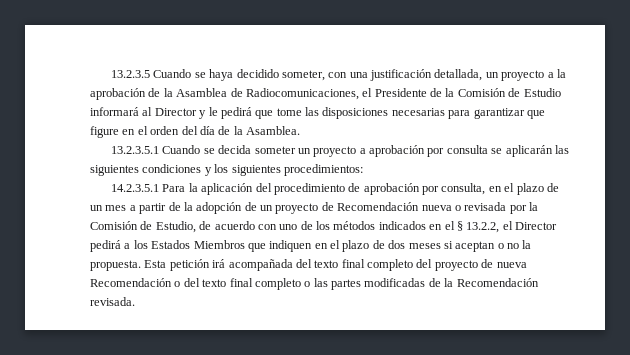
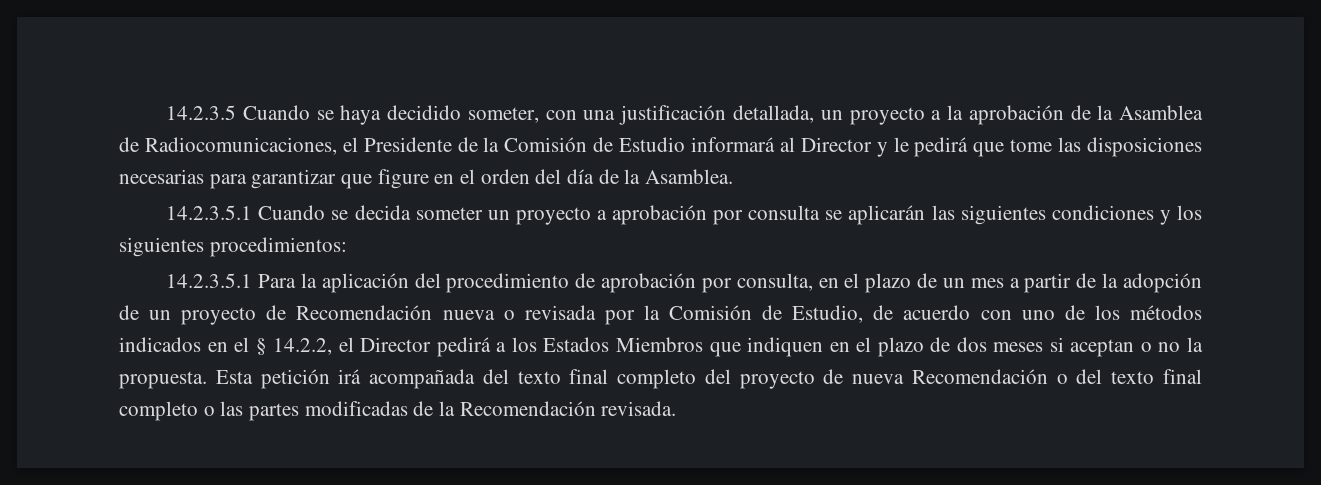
- 13.2.3.5 Cuando se haya decidido someter, con una justificación detallada, un proyecto a la aprobación de la Asamblea de Radiocomunicaciones, el Presidente de la Comisión de Estudio informará al Director y le pedirá que tome las disposiciones necesarias para garantizar que figure en el orden del día de la Asamblea.
+ 14.2.3.5 Cuando se haya decidido someter, con una justificación detallada, un proyecto a la aprobación de la Asamblea de Radiocomunicaciones, el Presidente de la Comisión de Estudio informará al Director y le pedirá que tome las disposiciones necesarias para garantizar que figure en el orden del día de la Asamblea.
- 13.2.3.5.1 Cuando se decida someter un proyecto a aprobación por consulta se aplicarán las siguientes condiciones y los siguientes procedimientos:
+ 14.2.3.5.1 Cuando se decida someter un proyecto a aprobación por consulta se aplicarán las siguientes condiciones y los siguientes procedimientos:
- 14.2.3.5.1 Para la aplicación del procedimiento de aprobación por consulta, en el plazo de un mes a partir de la adopción de un proyecto de Recomendación nueva o revisada por la Comisión de Estudio, de acuerdo con uno de los métodos indicados en el § 13.2.2, el Director pedirá a los Estados Miembros que indiquen en el plazo de dos meses si aceptan o no la propuesta.
+ 14.2.3.5.1 Para la aplicación del procedimiento de aprobación por consulta, en el plazo de un mes a partir de la adopción de un proyecto de Recomendación nueva o revisada por la Comisión de Estudio, de acuerdo con uno de los métodos indicados en el § 14.2.2, el Director pedirá a los Estados Miembros que indiquen en el plazo de dos meses si aceptan o no la propuesta.

